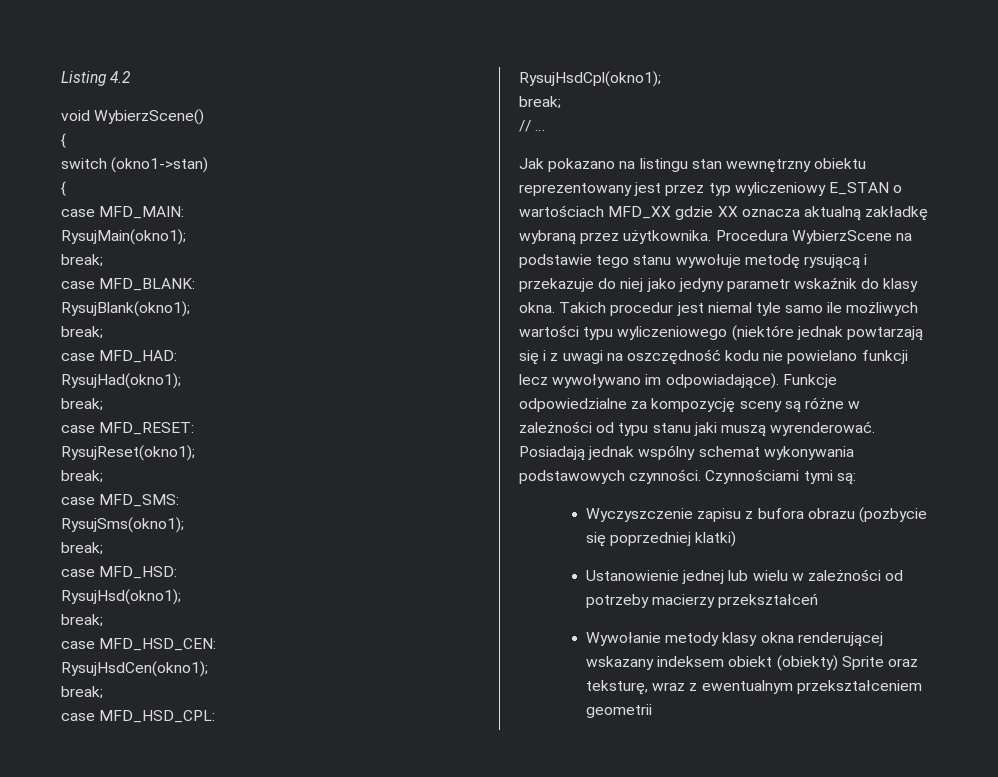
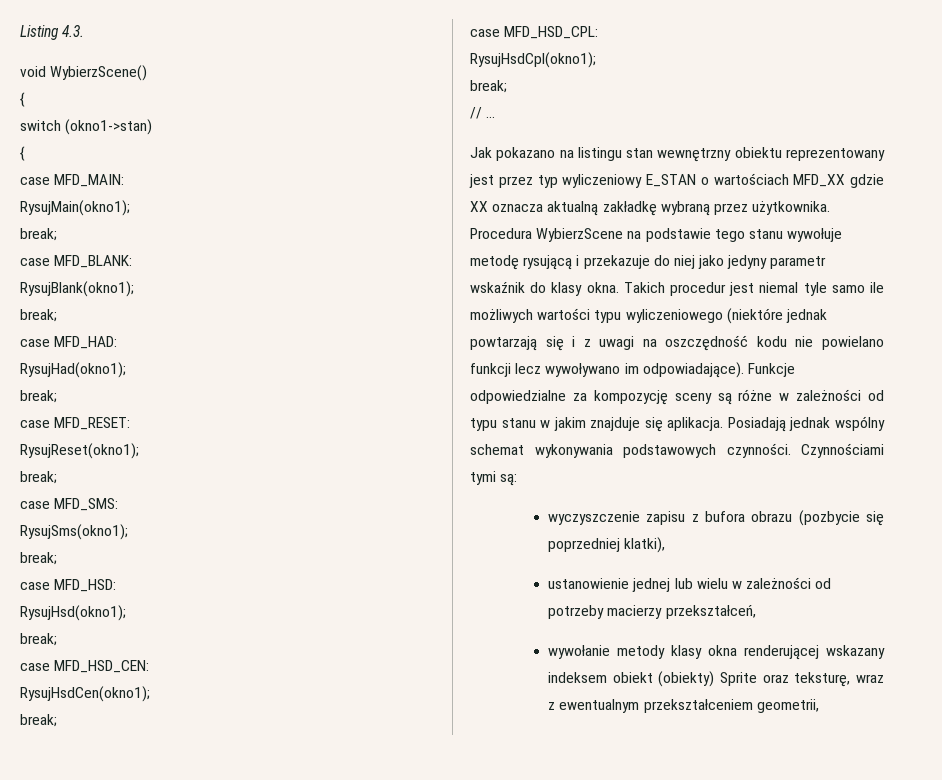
- Listing 4.2
+ Listing 4.3.
- Funkcje odpowiedzialne za kompozycję sceny są różne w zależności od typu stanu jaki muszą wyrenderować.
+ Funkcje odpowiedzialne za kompozycję sceny są różne w zależności od typu stanu w jakim znajduje się aplikacja.
- Wyczyszczenie zapisu z bufora obrazu (pozbycie się poprzedniej klatki)
- Ustanowienie jednej lub wielu w zależności od potrzeby macierzy przekształceń
- Wywołanie metody klasy okna renderującej wskazany indeksem obiekt (obiekty) Sprite oraz teksturę, wraz z ewentualnym przekształceniem geometrii
+ wyczyszczenie zapisu z bufora obrazu (pozbycie się poprzedniej klatki),
+ ustanowienie jednej lub wielu w zależności od potrzeby macierzy przekształceń,
+ wywołanie metody klasy okna renderującej wskazany indeksem obiekt (obiekty) Sprite oraz teksturę, wraz z ewentualnym przekształceniem geometrii,

